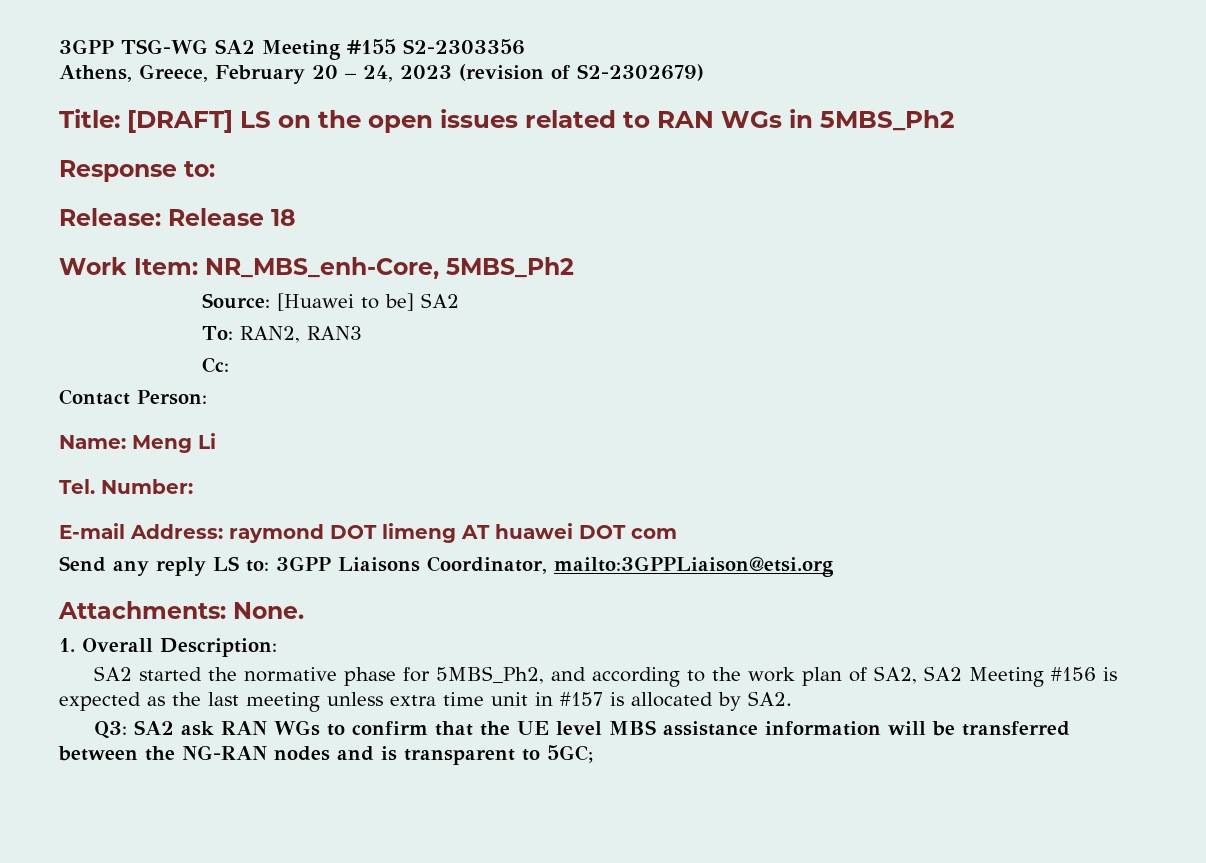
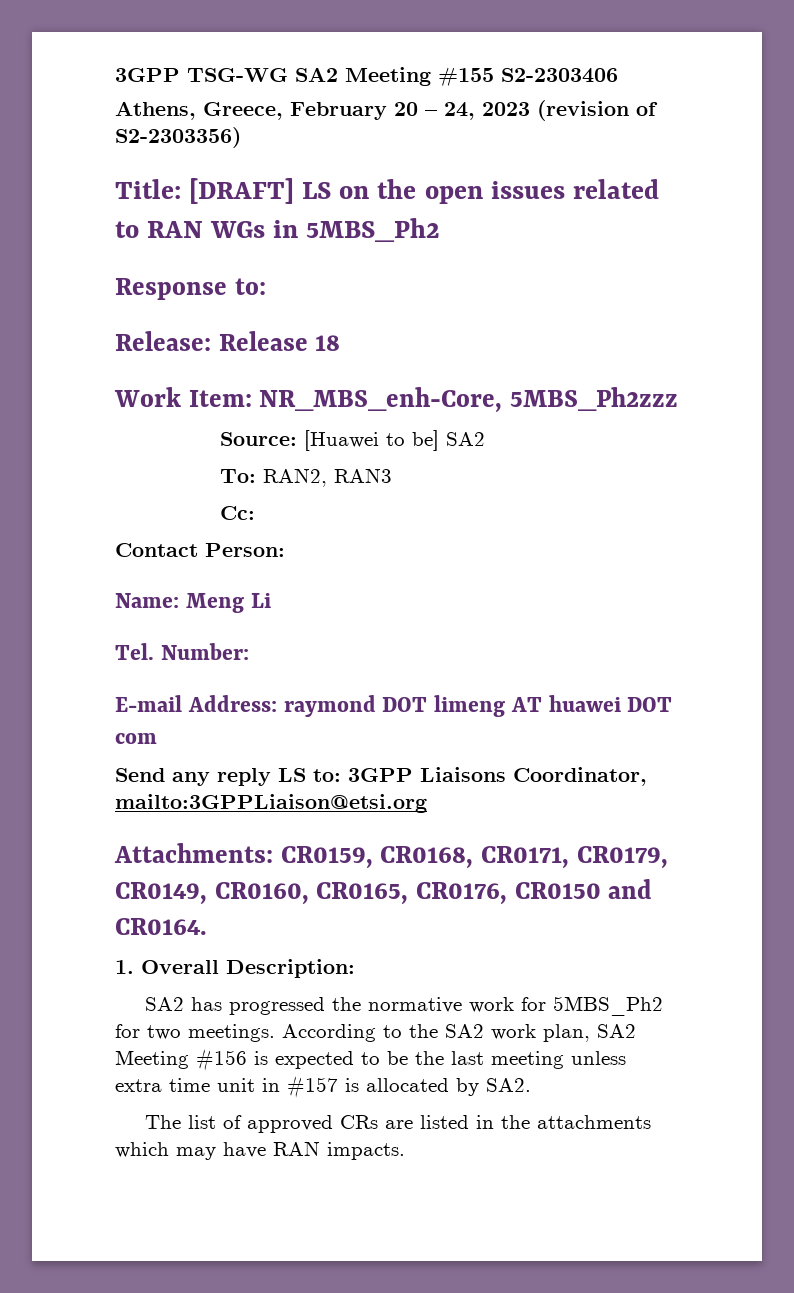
- 3GPP TSG-WG SA2 Meeting #155 S2-2303356
+ 3GPP TSG-WG SA2 Meeting #155 S2-2303406
- Athens, Greece, February 20 – 24, 2023 (revision of S2-2302679)
+ Athens, Greece, February 20 – 24, 2023 (revision of S2-2303356)
- Work Item: NR_MBS_enh-Core, 5MBS_Ph2
+ Work Item: NR_MBS_enh-Core, 5MBS_Ph2zzz
- Attachments: None.
+ Attachments: CR0159, CR0168, CR0171, CR0179, CR0149, CR0160, CR0165, CR0176, CR0150 and CR0164.
  1. Overall Description:
- SA2 started the normative phase for 5MBS_Ph2, and according to the work plan of SA2, SA2 Meeting #156 is expected as the last meeting unless extra time unit in #157 is allocated by SA2.
+ SA2 has progressed the normative work for 5MBS_Ph2 for two meetings. According to the SA2 work plan, SA2 Meeting #156 is expected to be the last meeting unless extra time unit in #157 is allocated by SA2.
- Q3: SA2 ask RAN WGs to confirm that the UE level MBS assistance information will be transferred between the NG-RAN nodes and is transparent to 5GC;
+ The list of approved CRs are listed in the attachments which may have RAN impacts.

